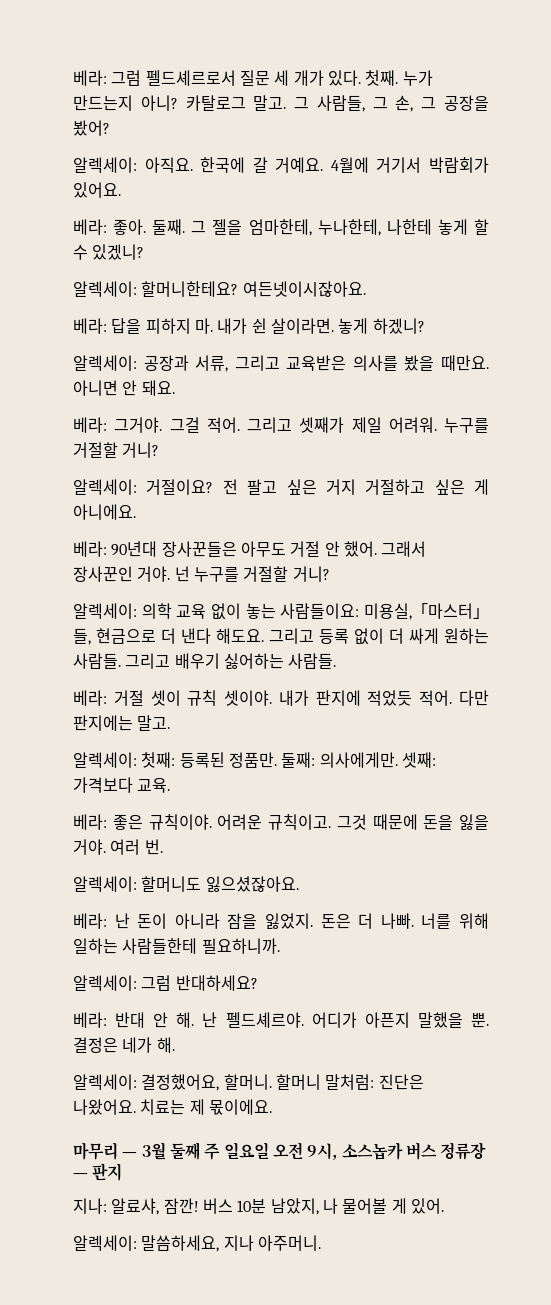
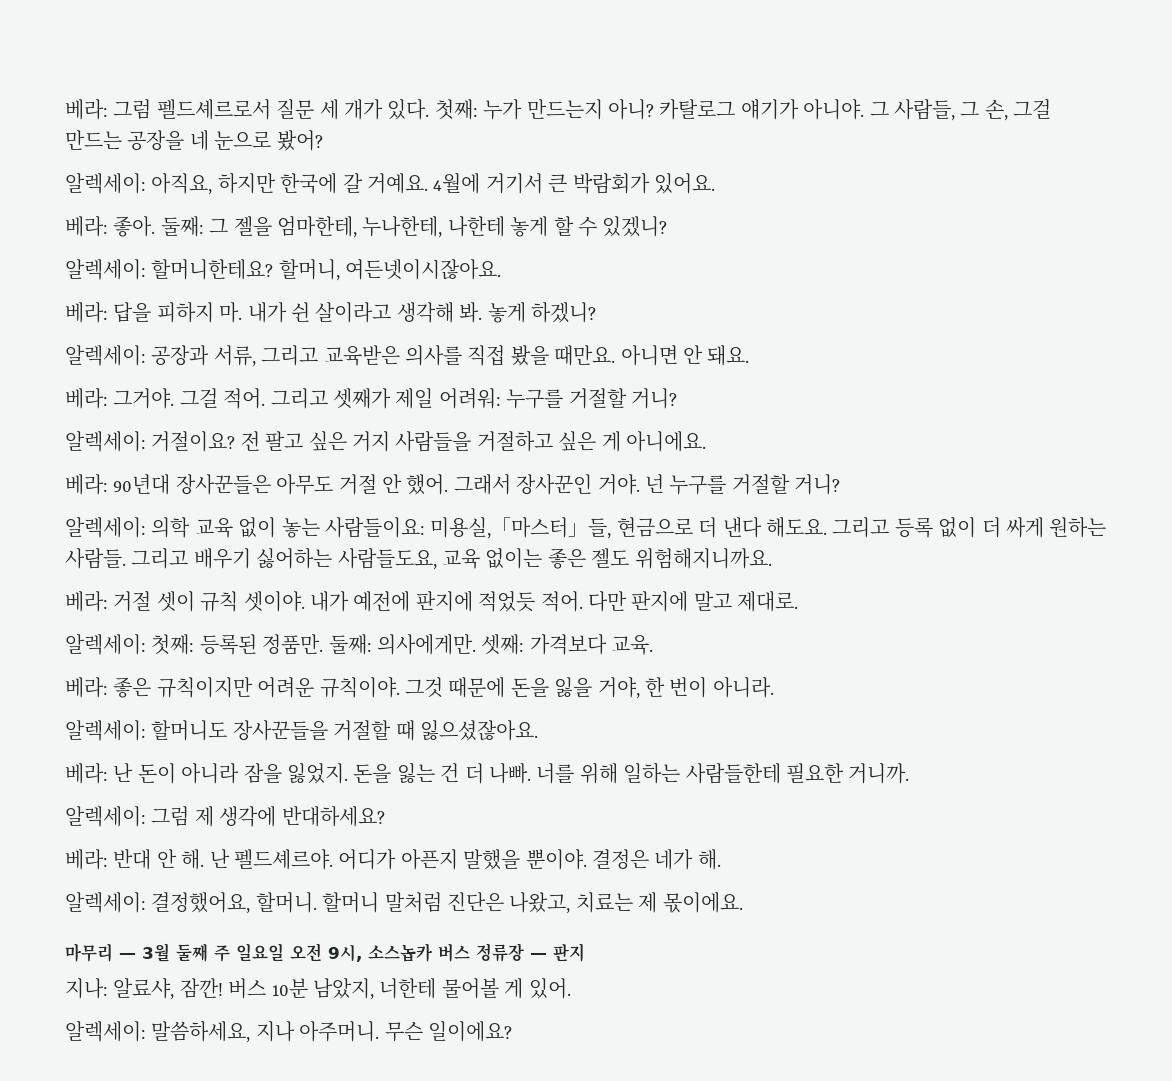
- 첫째. 누가 만드는지 아니?
+ 첫째: 누가 만드는지 아니?
- 카탈로그 말고.
+ 카탈로그 얘기가 아니야.
- 그 사람들, 그 손, 그 공장을 봤어?
+ 그 사람들, 그 손, 그걸 만드는 공장을 네 눈으로 봤어?
- 알렉세이: 아직요. 한국에 갈 거예요.
+ 알렉세이: 아직요, 하지만 한국에 갈 거예요.
- 4월에 거기서 박람회가 있어요.
+ 4월에 거기서 큰 박람회가 있어요.
- 둘째. 그 젤을 엄마한테, 누나한테, 나한테 놓게 할 수 있겠니?
+ 둘째: 그 젤을 엄마한테, 누나한테, 나한테 놓게 할 수 있겠니?
- 여든넷이시잖아요.
+ 할머니, 여든넷이시잖아요.
- 내가 쉰 살이라면.
+ 내가 쉰 살이라고 생각해 봐.
- 알렉세이: 공장과 서류, 그리고 교육받은 의사를 봤을 때만요.
+ 알렉세이: 공장과 서류, 그리고 교육받은 의사를 직접 봤을 때만요.
- 그리고 셋째가 제일 어려워. 누구를 거절할 거니?
+ 그리고 셋째가 제일 어려워: 누구를 거절할 거니?
- 전 팔고 싶은 거지 거절하고 싶은 게 아니에요.
+ 전 팔고 싶은 거지 사람들을 거절하고 싶은 게 아니에요.
- 그리고 배우기 싫어하는 사람들.
+ 그리고 배우기 싫어하는 사람들도요, 교육 없이는 좋은 젤도 위험해지니까요.
- 내가 판지에 적었듯 적어.
+ 내가 예전에 판지에 적었듯 적어.
- 다만 판지에는 말고.
+ 다만 판지에 말고 제대로.
- 베라: 좋은 규칙이야. 어려운 규칙이고.
+ 베라: 좋은 규칙이지만 어려운 규칙이야.
- 그것 때문에 돈을 잃을 거야. 여러 번.
+ 그것 때문에 돈을 잃을 거야, 한 번이 아니라.
- 알렉세이: 할머니도 잃으셨잖아요.
+ 알렉세이: 할머니도 장사꾼들을 거절할 때 잃으셨잖아요.
- 돈은 더 나빠.
+ 돈을 잃는 건 더 나빠.
- 너를 위해 일하는 사람들한테 필요하니까.
+ 너를 위해 일하는 사람들한테 필요한 거니까.
- 알렉세이: 그럼 반대하세요?
+ 알렉세이: 그럼 제 생각에 반대하세요?
- 어디가 아픈지 말했을 뿐.
+ 어디가 아픈지 말했을 뿐이야.
- 할머니 말처럼: 진단은 나왔어요. 치료는 제 몫이에요.
+ 할머니 말처럼 진단은 나왔고, 치료는 제 몫이에요.
- 버스 10분 남았지, 나 물어볼 게 있어.
+ 버스 10분 남았지, 너한테 물어볼 게 있어.
+ 무슨 일이에요?

